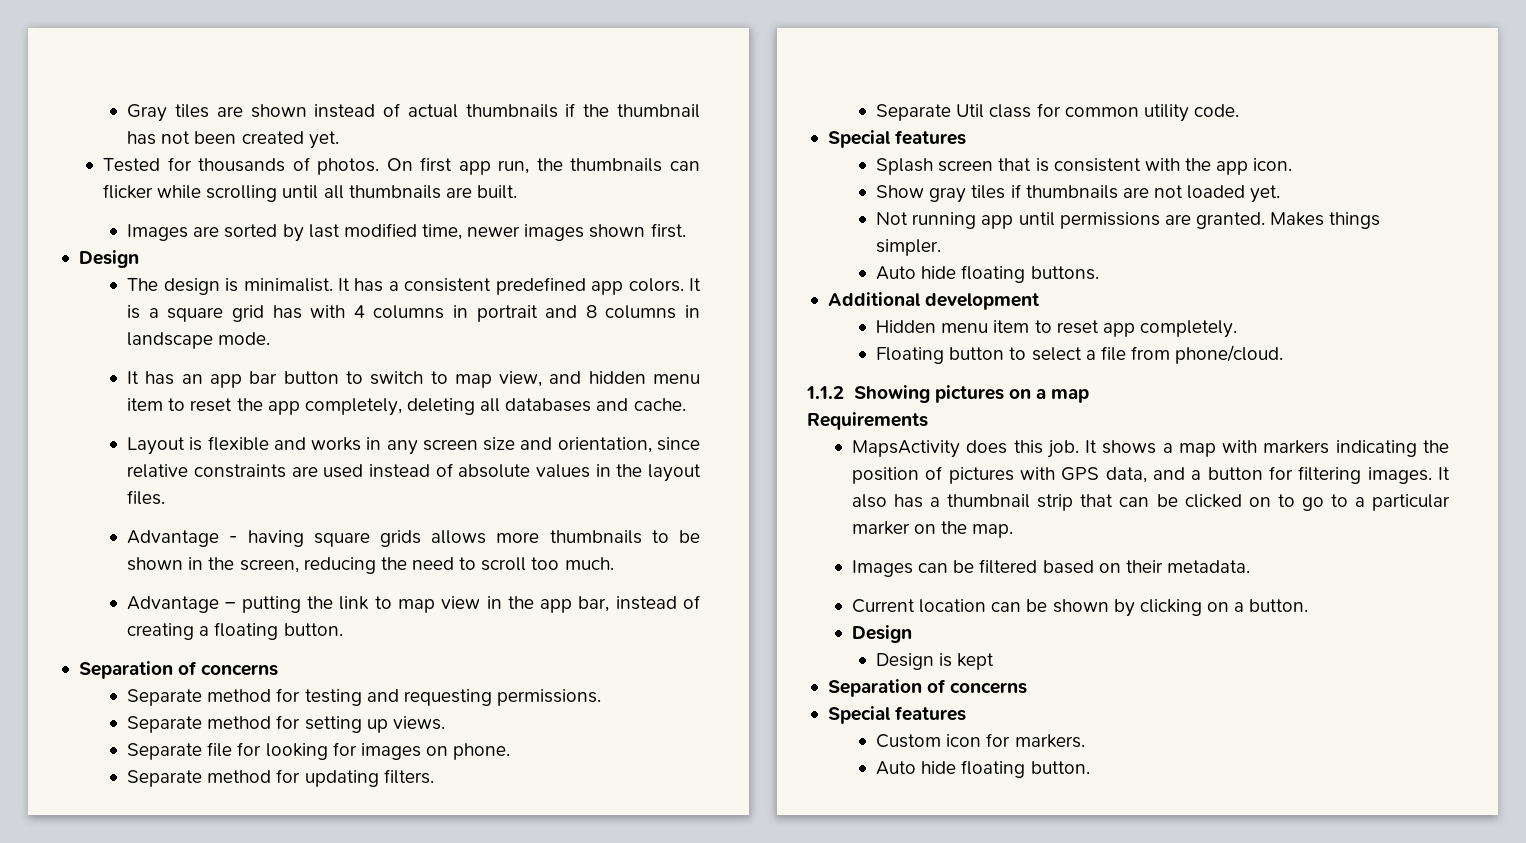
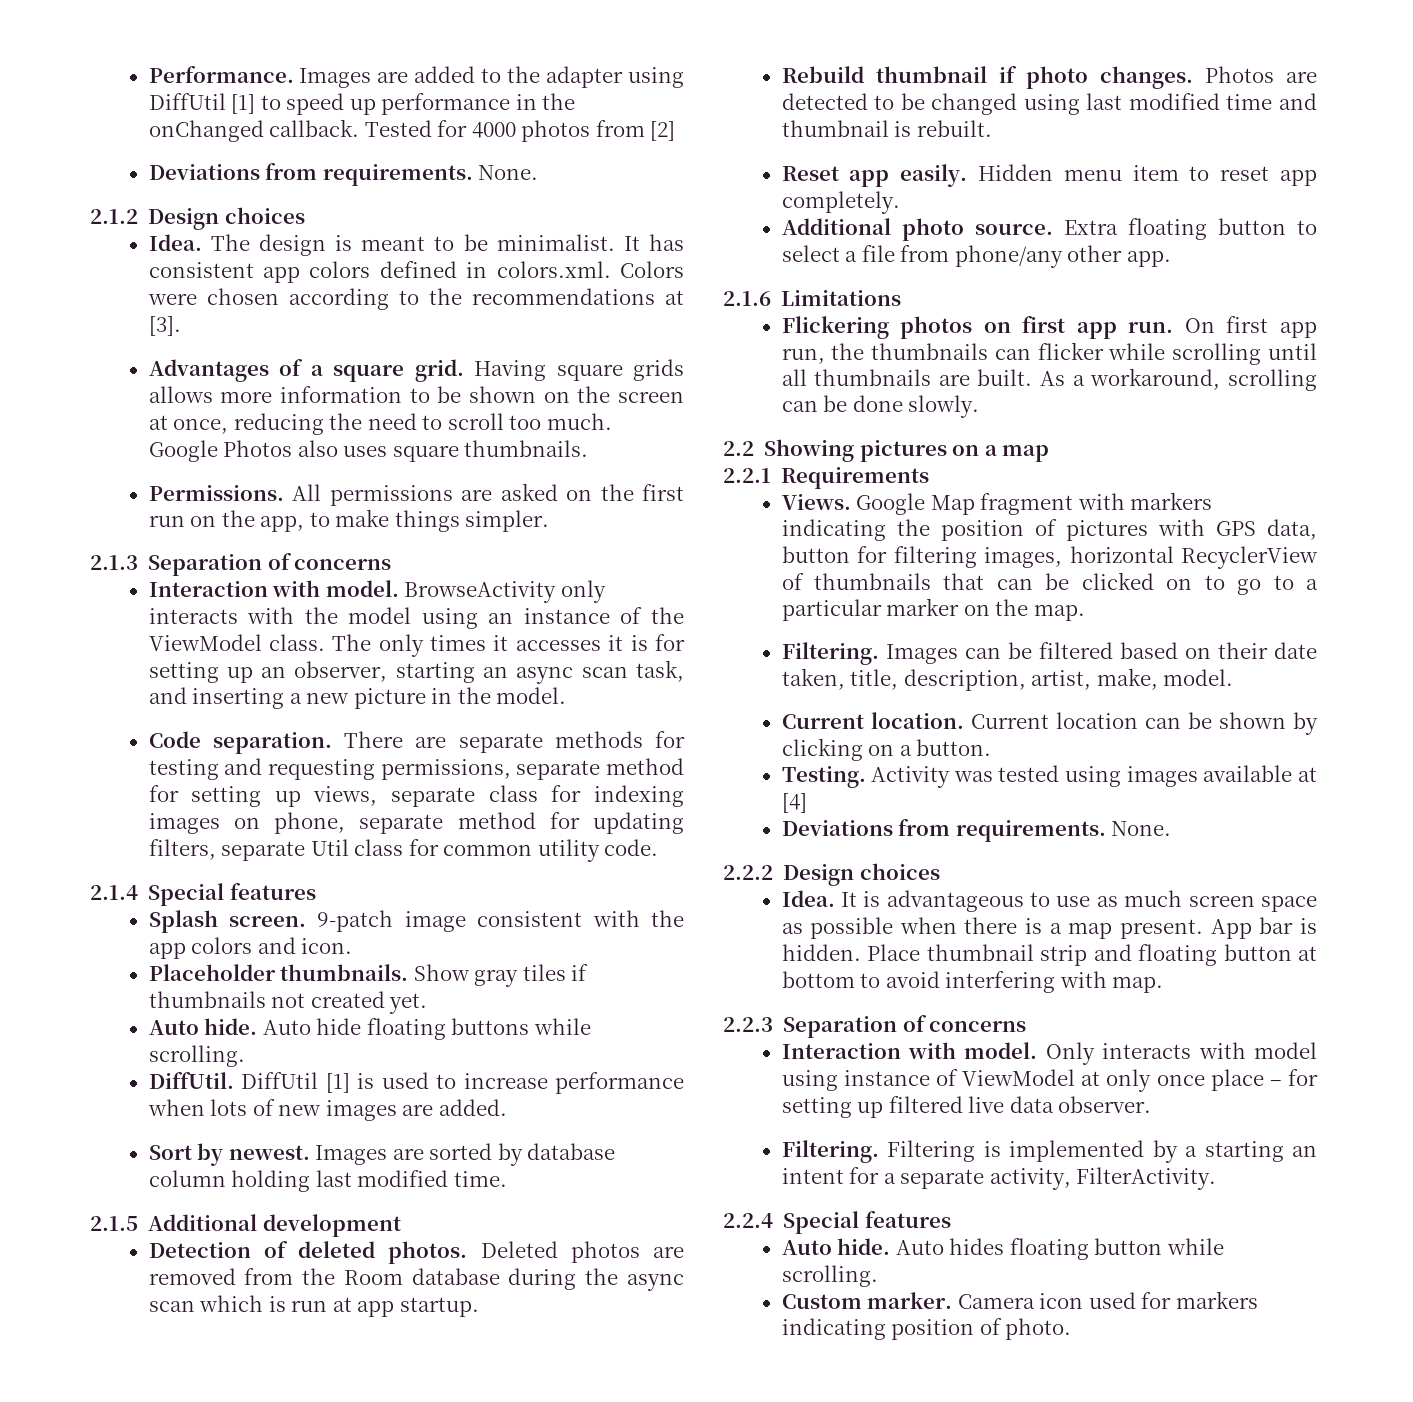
- Gray tiles are shown instead of actual thumbnails if the thumbnail has not been created yet.
- Tested for thousands of photos.
+ Performance. Images are added to the adapter using DiffUtil [1] to speed up performance in the onChanged callback. Tested for 4000 photos from [2]
+ Deviations from requirements. None.
+ 2.1.2 Design choices
+ Idea. The design is meant to be minimalist. It has consistent app colors defined in colors.xml. Colors were chosen according to the recommendations at [3].
+ Advantages of a square grid. Having square grids allows more information to be shown on the screen at once, reducing the need to scroll too much. Google Photos also uses square thumbnails.
+ Permissions. All permissions are asked on the first run on the app, to make things simpler.
+ 2.1.3 Separation of concerns
+ Interaction with model. BrowseActivity only interacts with the model using an instance of the ViewModel class. The only times it accesses it is for setting up an observer, starting an async scan task, and inserting a new picture in the model.
+ Code separation. There are separate methods for testing and requesting permissions, separate method for setting up views, separate class for indexing images on phone, separate method for updating filters, separate Util class for common utility code.
+ 2.1.4 Special features
+ Splash screen. 9-patch image consistent with the app colors and icon.
+ Placeholder thumbnails. Show gray tiles if thumbnails not created yet.
+ Auto hide. Auto hide floating buttons while scrolling.
+ DiffUtil. DiffUtil [1] is used to increase performance when lots of new images are added.
+ Sort by newest. Images are sorted by database column holding last modified time.
+ 2.1.5 Additional development
+ Detection of deleted photos. Deleted photos are removed from the Room database during the async scan which is run at app startup.
+ Rebuild thumbnail if photo changes. Photos are detected to be changed using last modified time and thumbnail is rebuilt.
+ Reset app easily. Hidden menu item to reset app completely.
+ Additional photo source. Extra floating button to select a file from phone/any other app.
+ 2.1.6 Limitations
+ Flickering photos on first app run.
- On first app run, the thumbnails can flicker while scrolling until all thumbnails are built.
- Images are sorted by last modified time, newer images shown first.
- Design
- The design is minimalist. It has a consistent predefined app colors. It is a square grid has with 4 columns in portrait and 8 columns in landscape mode.
- It has an app bar button to switch to map view, and hidden menu item to reset the app completely, deleting all databases and cache.
- Layout is flexible and works in any screen size and orientation, since relative constraints are used instead of absolute values in the layout files.
- Advantage - having square grids allows more thumbnails to be shown in the screen, reducing the need to scroll too much.
- Advantage – putting the link to map view in the app bar, instead of creating a floating button.
- Separation of concerns
- Separate method for testing and requesting permissions.
- Separate method for setting up views.
- Separate file for looking for images on phone.
- Separate method for updating filters.
- Separate Util class for common utility code.
- Special features
- Splash screen that is consistent with the app icon.
- Show gray tiles if thumbnails are not loaded yet.
- Not running app until permissions are granted. Makes things simpler.
- Auto hide floating buttons.
- Additional development
- Hidden menu item to reset app completely.
- Floating button to select a file from phone/cloud.
- 1.1.2 Showing pictures on a map
+ On first app run, the thumbnails can flicker while scrolling until all thumbnails are built. As a workaround, scrolling can be done slowly.
+ 2.2 Showing pictures on a map
- Requirements
+ 2.2.1 Requirements
- MapsActivity does this job. It shows a map with markers indicating the position of pictures with GPS data, and a button for filtering images. It also has a thumbnail strip that can be clicked on to go to a particular marker on the map.
- Images can be filtered based on their metadata.
- Current location can be shown by clicking on a button.
- Design
- Design is kept
- Separation of concerns
- Special features
- Custom icon for markers.
- Auto hide floating button.
+ Views. Google Map fragment with markers indicating the position of pictures with GPS data, button for filtering images, horizontal RecyclerView of thumbnails that can be clicked on to go to a particular marker on the map.
+ Filtering. Images can be filtered based on their date taken, title, description, artist, make, model.
+ Current location. Current location can be shown by clicking on a button.
+ Testing. Activity was tested using images available at [4]
+ Deviations from requirements. None.
+ 2.2.2 Design choices
+ Idea. It is advantageous to use as much screen space as possible when there is a map present. App bar is hidden. Place thumbnail strip and floating button at bottom to avoid interfering with map.
+ 2.2.3 Separation of concerns
+ Interaction with model. Only interacts with model using instance of ViewModel at only once place – for setting up filtered live data observer.
+ Filtering. Filtering is implemented by a starting an intent for a separate activity, FilterActivity.
+ 2.2.4 Special features
+ Auto hide. Auto hides floating button while scrolling.
+ Custom marker. Camera icon used for markers indicating position of photo.

